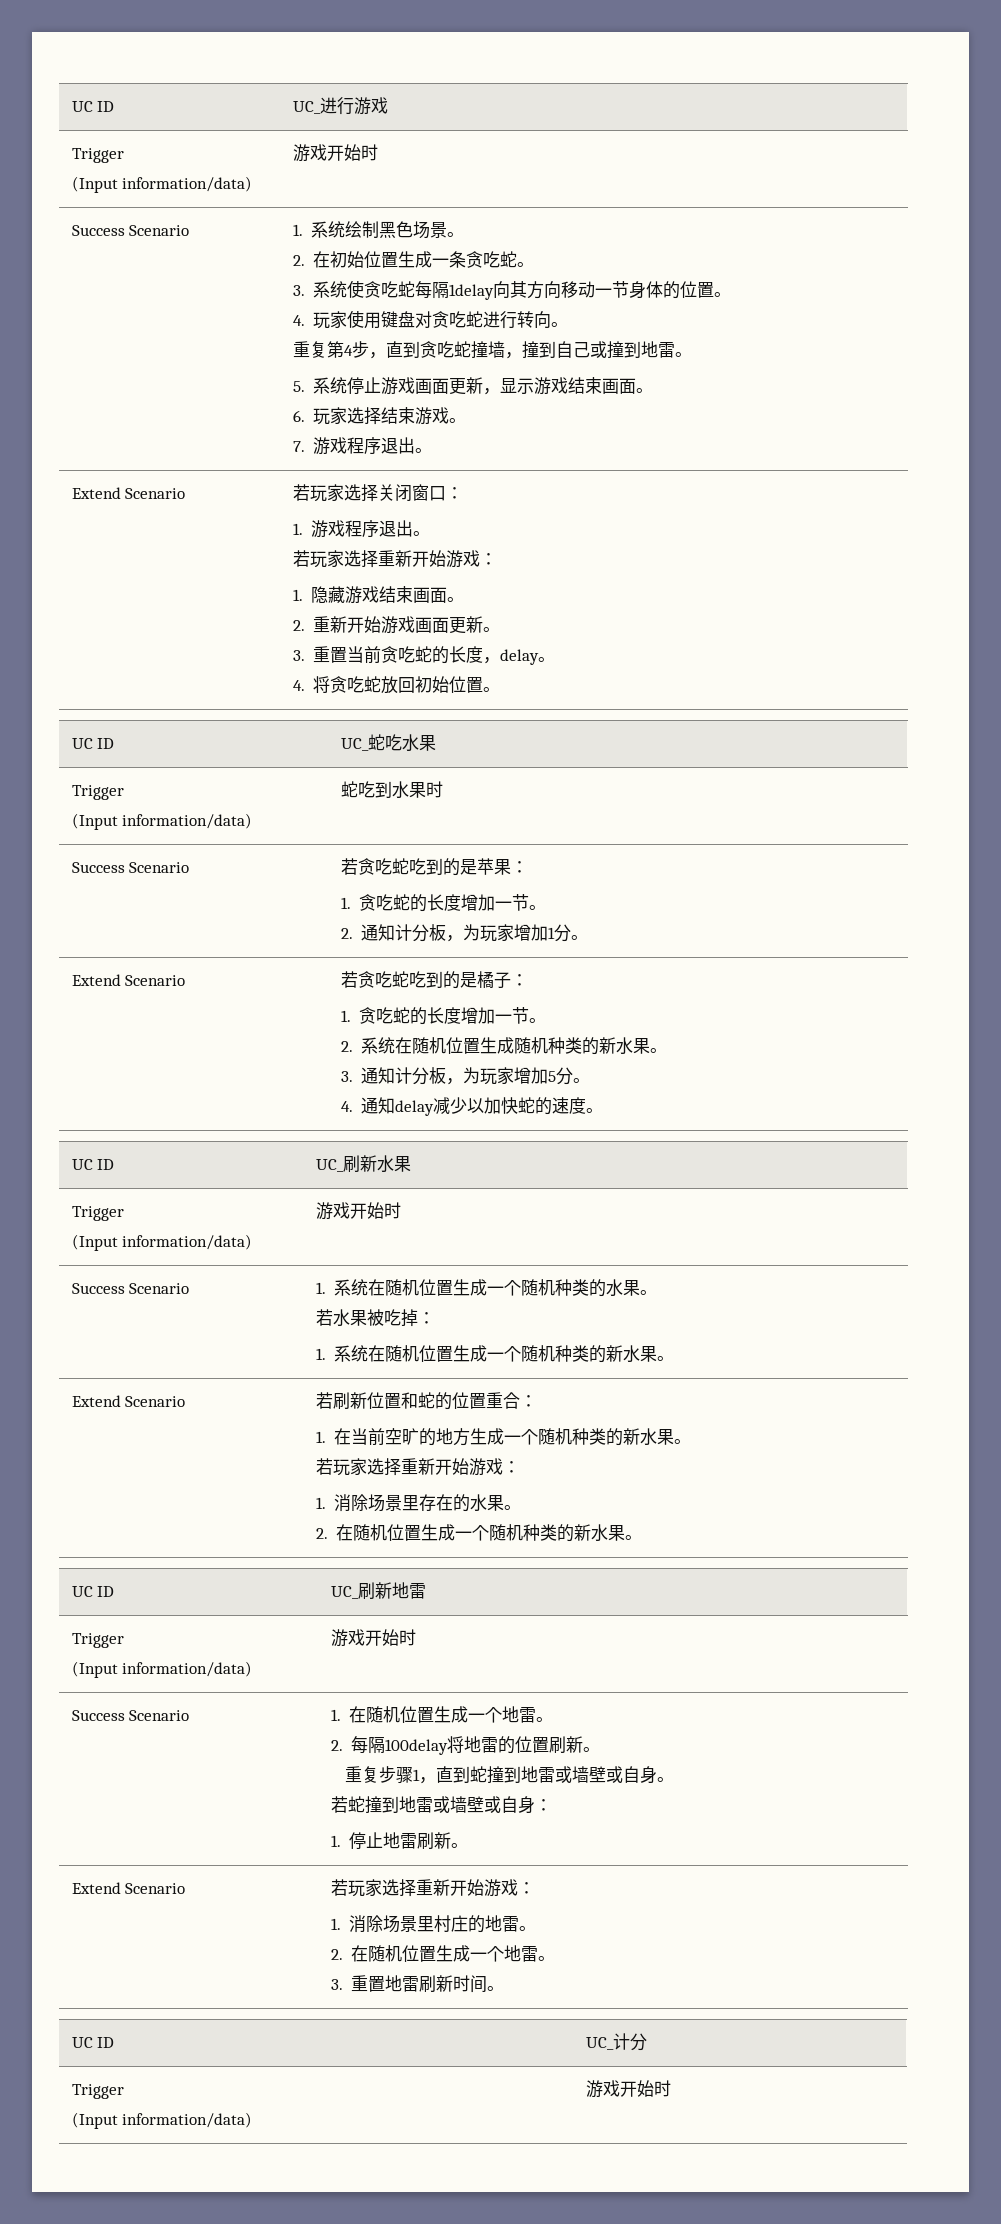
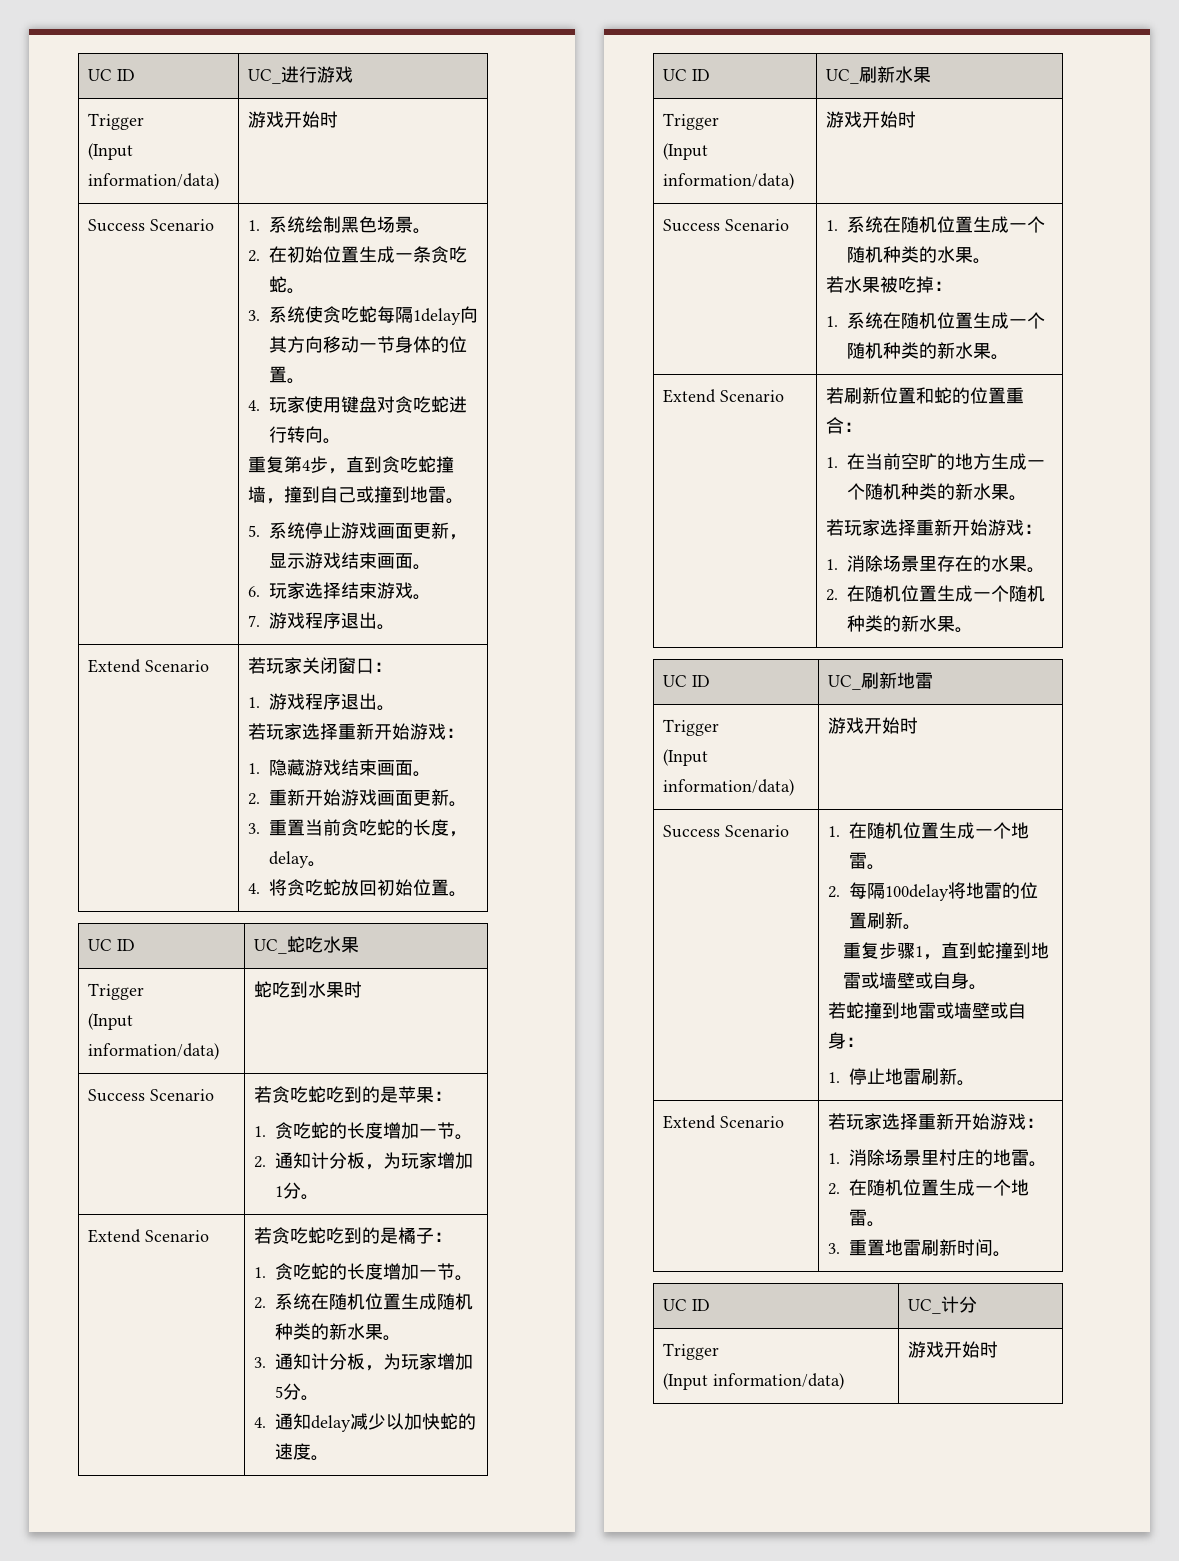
- 若玩家选择关闭窗口：
+ 若玩家关闭窗口：

